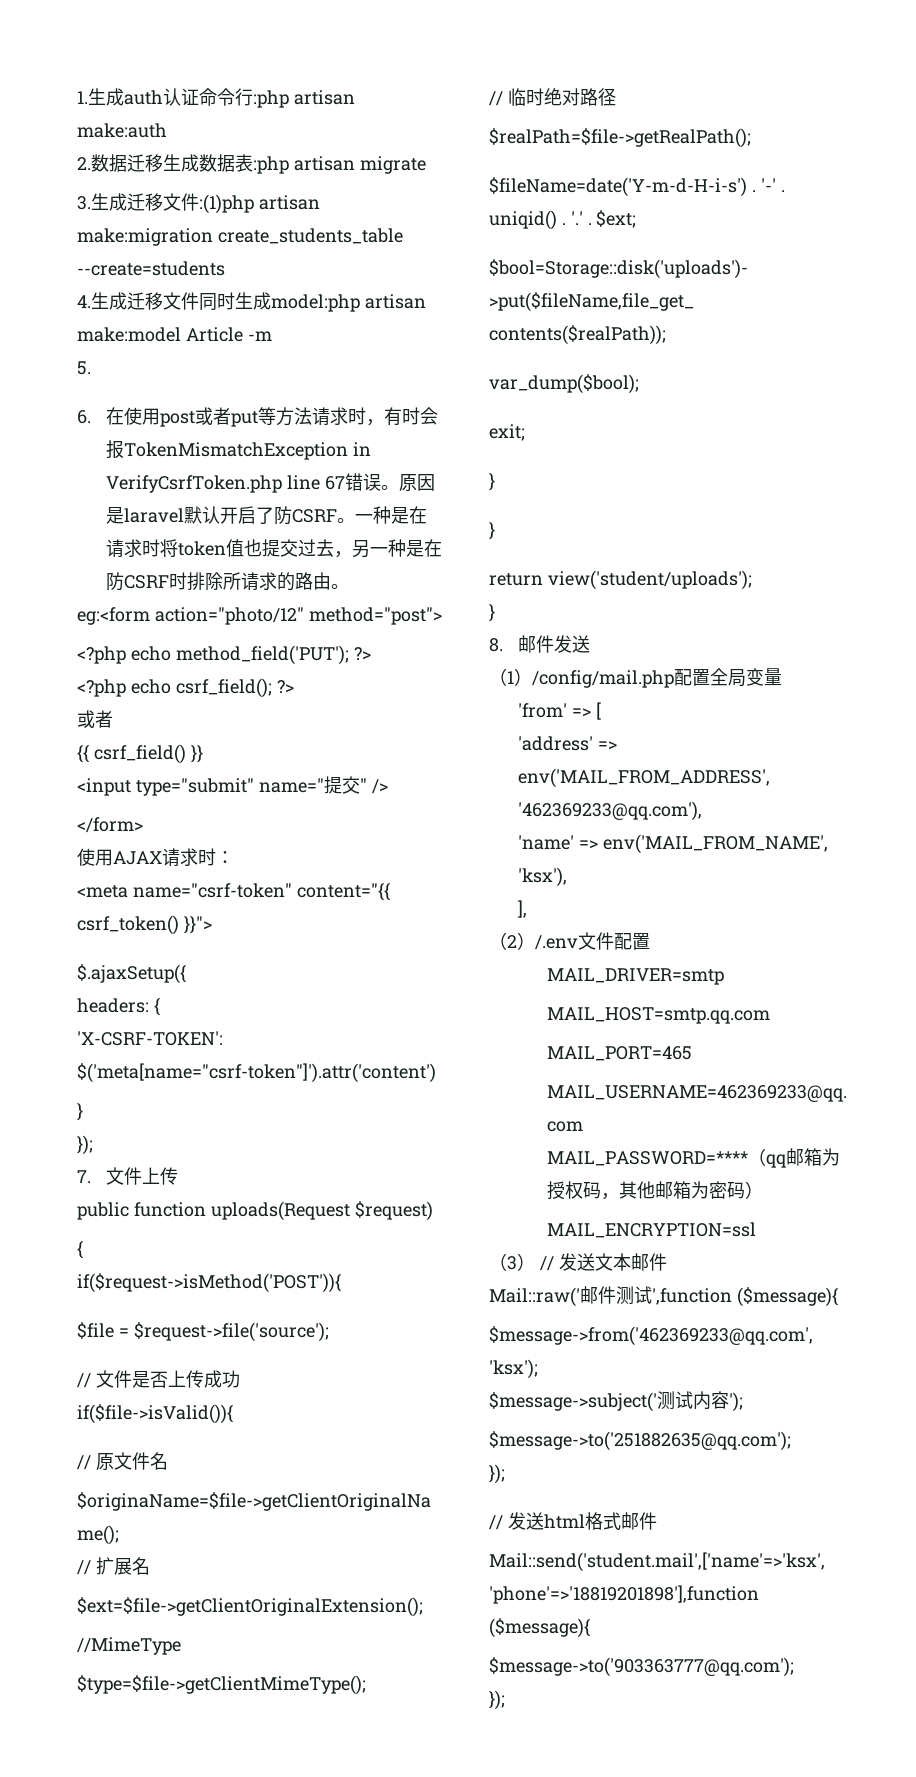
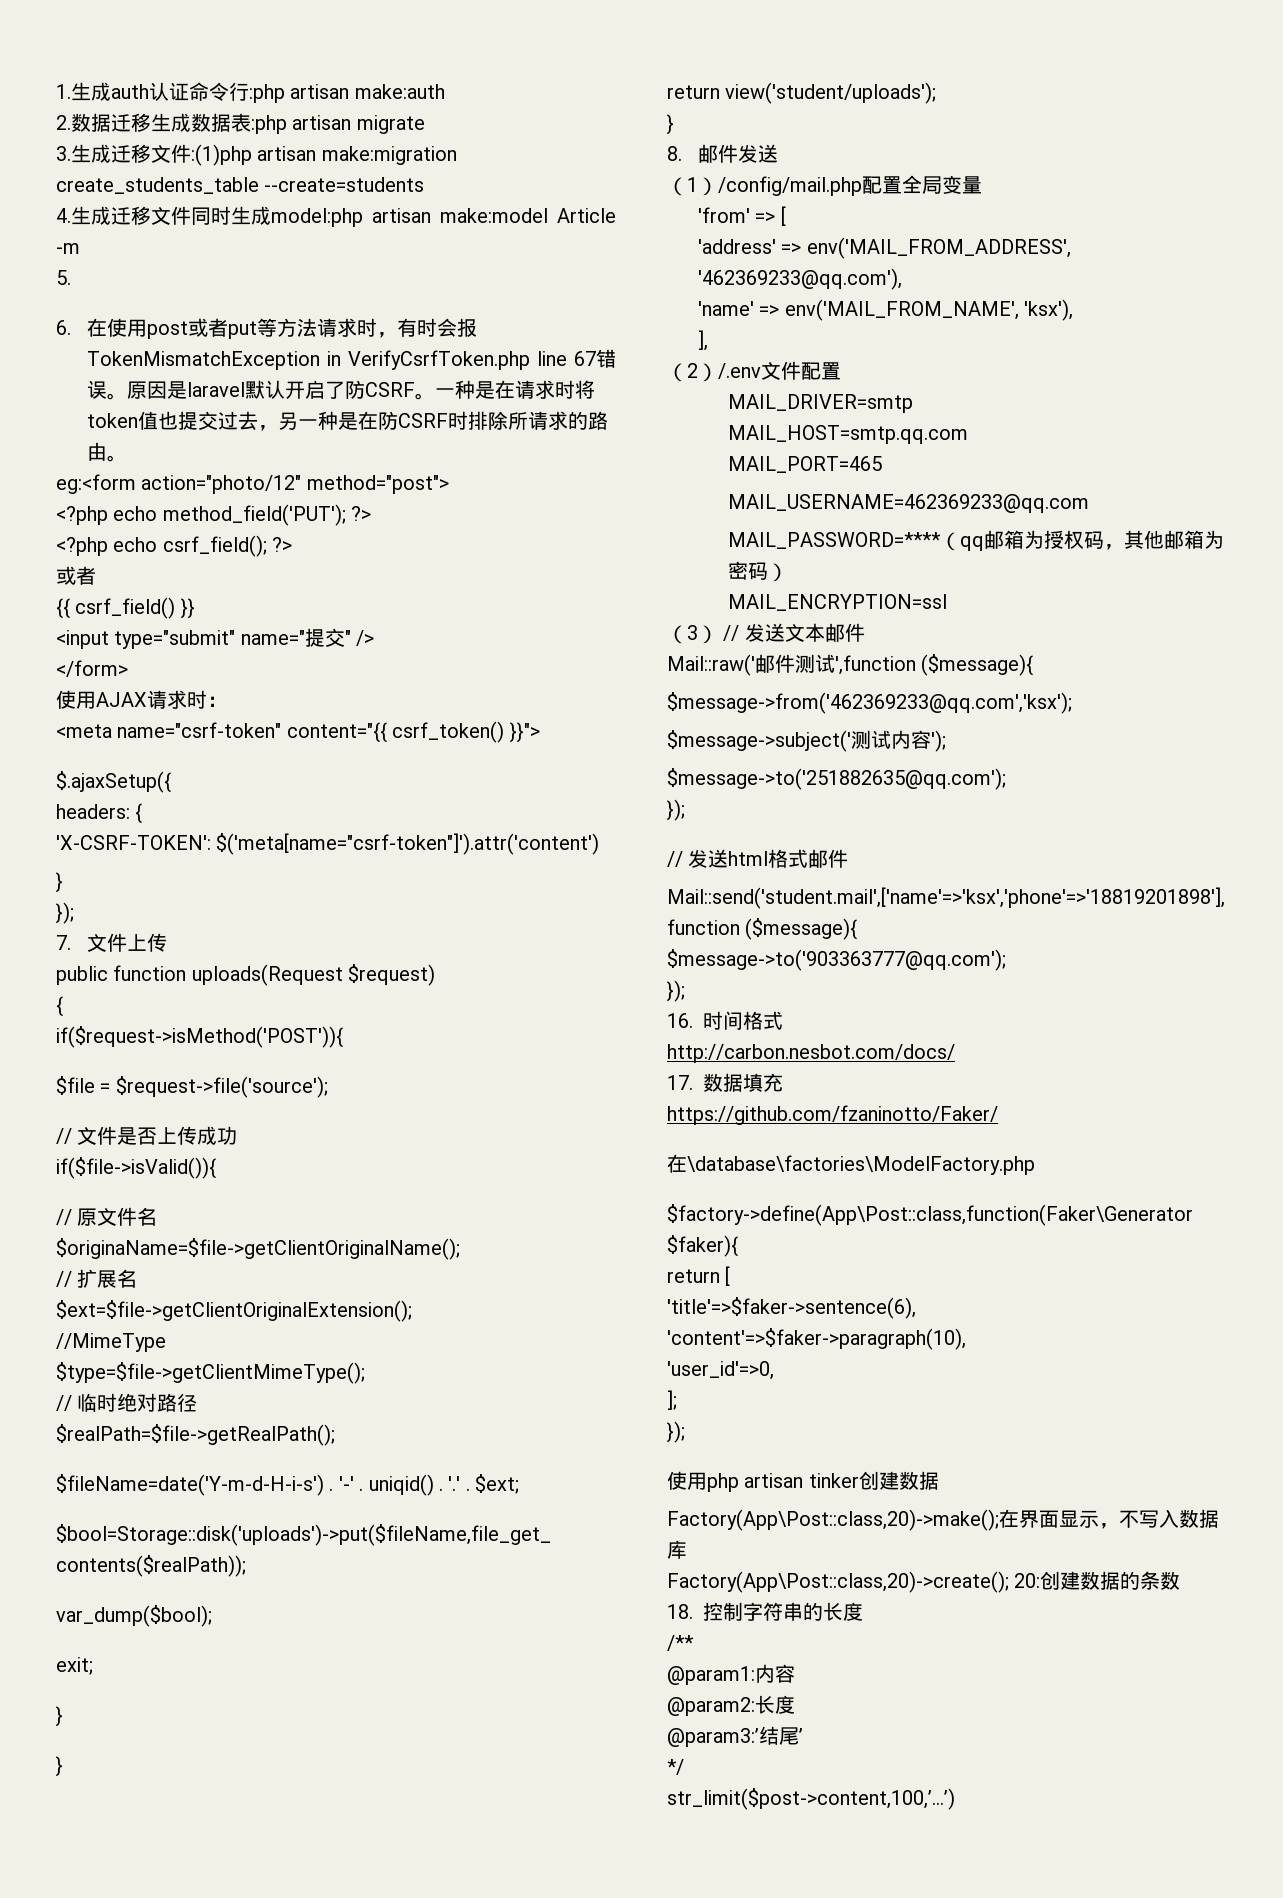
+ 16.时间格式
+ http://carbon.nesbot.com/docs/
+ 17.数据填充
+ https://github.com/fzaninotto/Faker/
+ 在\database\factories\ModelFactory.php
+ $factory->define(App\Post::class,function(Faker\Generator $faker){
+ return [
+ 'title'=>$faker->sentence(6),
+ 'content'=>$faker->paragraph(10),
+ 'user_id'=>0,
+ ];
+ });
+ 使用php artisan tinker创建数据
+ Factory(App\Post::class,20)->make();在界面显示，不写入数据库
+ Factory(App\Post::class,20)->create(); 20:创建数据的条数
+ 18.控制字符串的长度
+ /**
+ @param1:内容
+ @param2:长度
+ @param3:’结尾’
+ */
+ str_limit($post->content,100,’...’)

